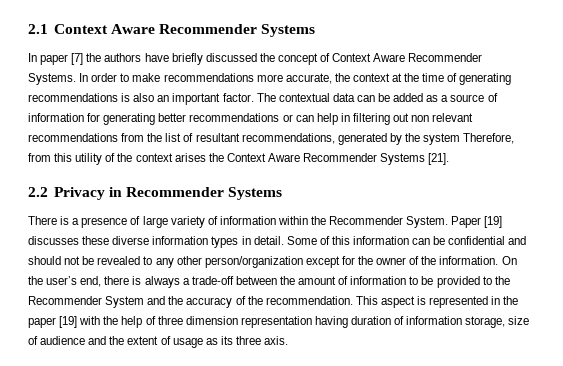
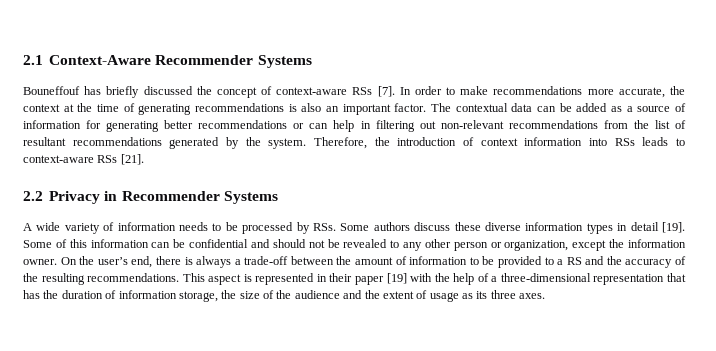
- 2.1 Context Aware Recommender Systems
- In paper [7] the authors have briefly discussed the concept of Context Aware Recommender Systems.
+ 2.1 Context-Aware Recommender Systems
+ Bouneffouf has briefly discussed the concept of context-aware RSs [7].
- The contextual data can be added as a source of information for generating better recommendations or can help in filtering out non relevant recommendations from the list of resultant recommendations, generated by the system Therefore, from this utility of the context arises the Context Aware Recommender Systems [21].
+ The contextual data can be added as a source of information for generating better recommendations or can help in filtering out non-relevant recommendations from the list of resultant recommendations generated by the system. Therefore, the introduction of context information into RSs leads to context-aware RSs [21].
- There is a presence of large variety of information within the Recommender System. Paper [19] discusses these diverse information types in detail.
+ A wide variety of information needs to be processed by RSs. Some authors discuss these diverse information types in detail [19].
- Some of this information can be confidential and should not be revealed to any other person/organization except for the owner of the information.
+ Some of this information can be confidential and should not be revealed to any other person or organization, except the information owner.
- On the user’s end, there is always a trade-off between the amount of information to be provided to the Recommender System and the accuracy of the recommendation.
+ On the user’s end, there is always a trade-off between the amount of information to be provided to a RS and the accuracy of the resulting recommendations.
- This aspect is represented in the paper [19] with the help of three dimension representation having duration of information storage, size of audience and the extent of usage as its three axis.
+ This aspect is represented in their paper [19] with the help of a three-dimensional representation that has the duration of information storage, the size of the audience and the extent of usage as its three axes.

